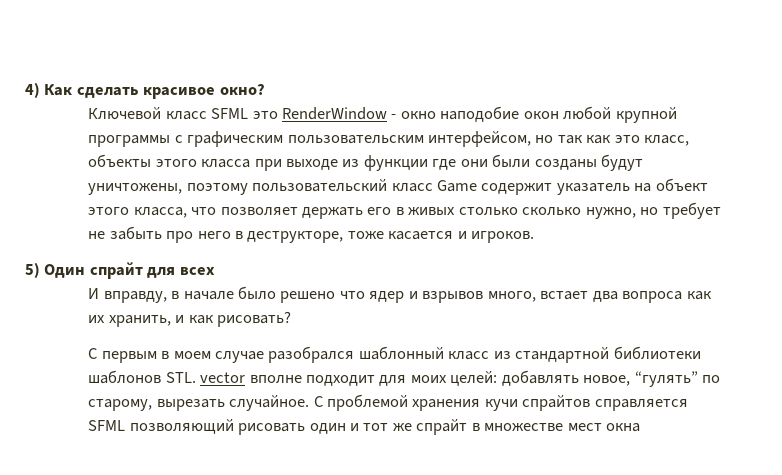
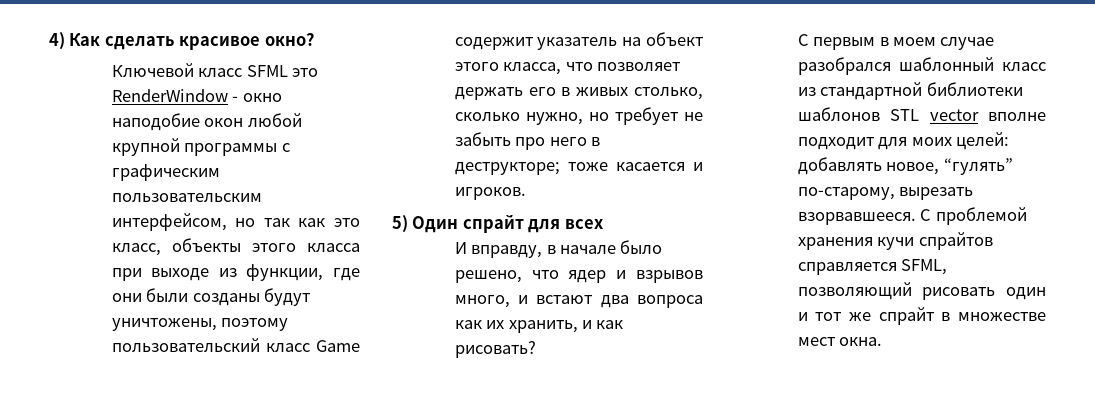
- Ключевой класс SFML это RenderWindow - окно наподобие окон любой крупной программы с графическим пользовательским интерфейсом, но так как это класс, объекты этого класса при выходе из функции где они были созданы будут уничтожены, поэтому пользовательский класс Game содержит указатель на объект этого класса, что позволяет держать его в живых столько сколько нужно, но требует не забыть про него в деструкторе, тоже касается и игроков.
+ Ключевой класс SFML это RenderWindow - окно наподобие окон любой крупной программы с графическим пользовательским интерфейсом, но так как это класс, объекты этого класса при выходе из функции, где они были созданы будут уничтожены, поэтому пользовательский класс Game содержит указатель на объект этого класса, что позволяет держать его в живых столько, сколько нужно, но требует не забыть про него в деструкторе; тоже касается и игроков.
- И вправду, в начале было решено что ядер и взрывов много, встает два вопроса как их хранить, и как рисовать?
+ И вправду, в начале было решено, что ядер и взрывов много, и встают два вопроса как их хранить, и как рисовать?
- С первым в моем случае разобрался шаблонный класс из стандартной библиотеки шаблонов STL. vector вполне подходит для моих целей: добавлять новое, “гулять” по старому, вырезать случайное.
+ С первым в моем случае разобрался шаблонный класс из стандартной библиотеки шаблонов STL vector вполне подходит для моих целей: добавлять новое, “гулять” по-старому, вырезать взорвавшееся.
- С проблемой хранения кучи спрайтов справляется SFML позволяющий рисовать один и тот же спрайт в множестве мест окна
+ С проблемой хранения кучи спрайтов справляется SFML, позволяющий рисовать один и тот же спрайт в множестве мест окна.

